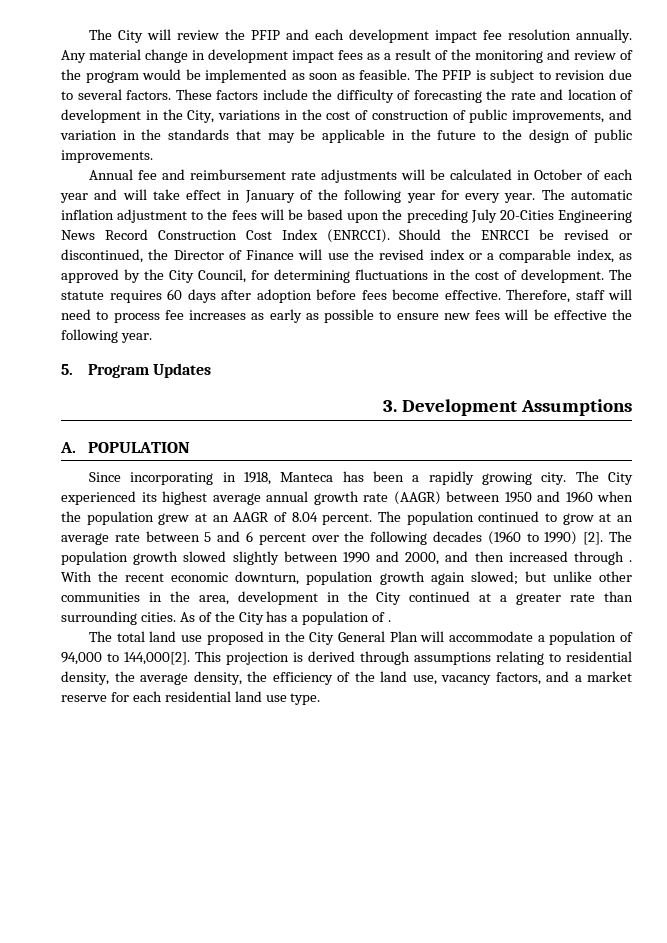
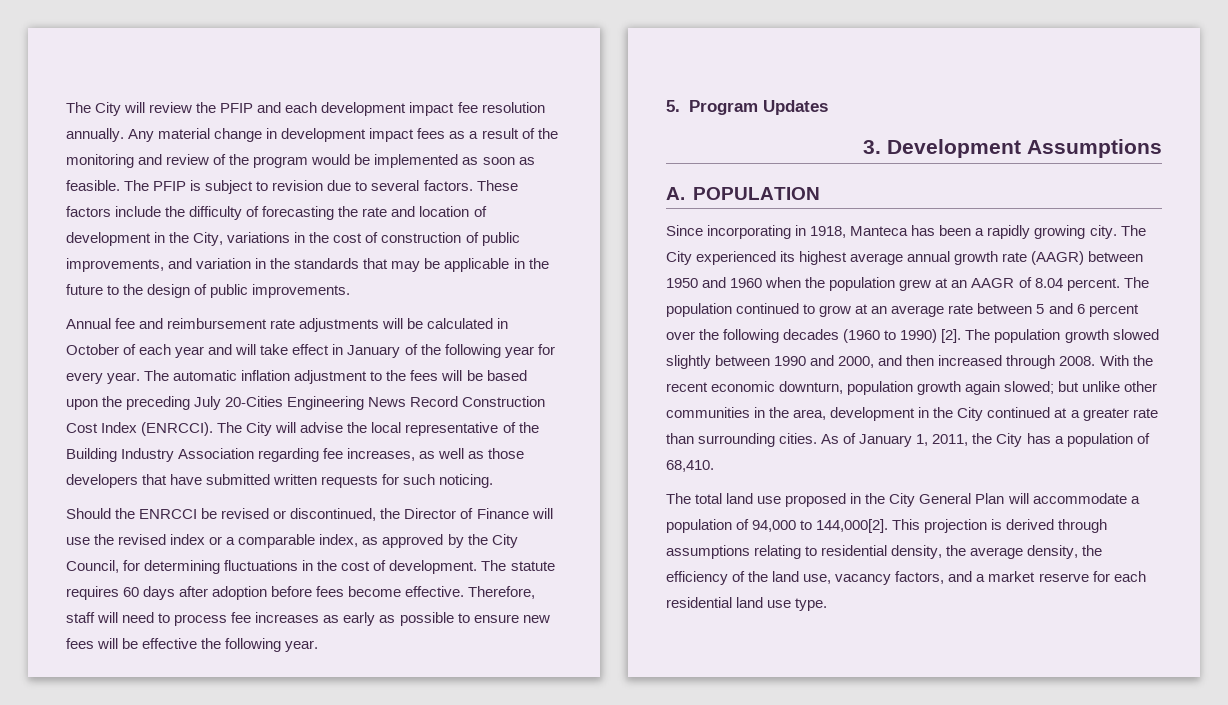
- The automatic inflation adjustment to the fees will be based upon the preceding July 20-Cities Engineering News Record Construction Cost Index (ENRCCI). Should the ENRCCI be revised or discontinued, the Director of Finance will use the revised index or a comparable index, as approved by the City Council, for determining fluctuations in the cost of development.
+ The automatic inflation adjustment to the fees will be based upon the preceding July 20-Cities Engineering News Record Construction Cost Index (ENRCCI). The City will advise the local representative of the Building Industry Association regarding fee increases, as well as those developers that have submitted written requests for such noticing.
+ Should the ENRCCI be revised or discontinued, the Director of Finance will use the revised index or a comparable index, as approved by the City Council, for determining fluctuations in the cost of development.
- The population growth slowed slightly between 1990 and 2000, and then increased through .
+ The population growth slowed slightly between 1990 and 2000, and then increased through 2008.
- As of the City has a population of .
+ As of January 1, 2011, the City has a population of 68,410.

